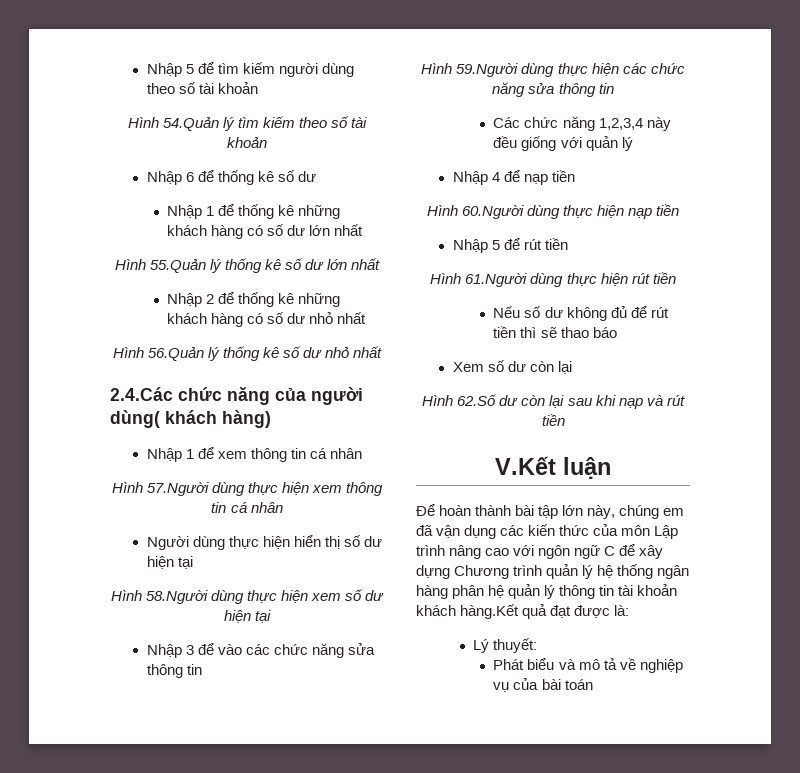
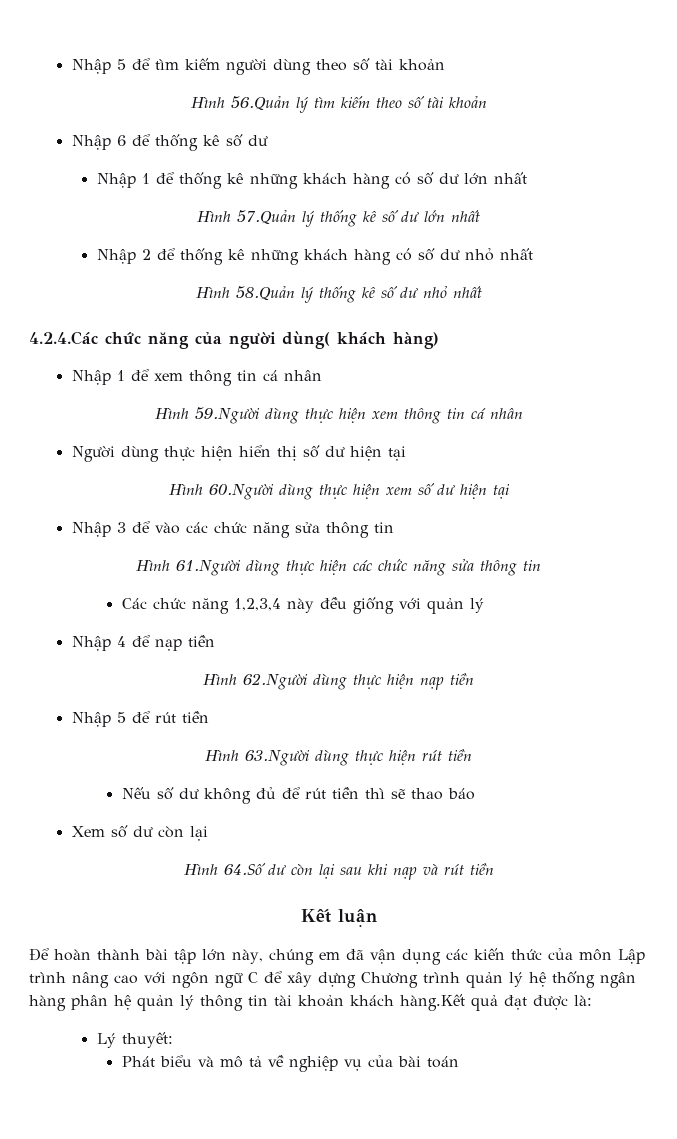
- Hình 54.Quản lý tìm kiếm theo số tài khoản
+ Hình 56.Quản lý tìm kiếm theo số tài khoản
- Hình 55.Quản lý thống kê số dư lớn nhất
+ Hình 57.Quản lý thống kê số dư lớn nhất
- Hình 56.Quản lý thống kê số dư nhỏ nhất
+ Hình 58.Quản lý thống kê số dư nhỏ nhất
- 2.4.Các chức năng của người dùng( khách hàng)
+ 4.2.4.Các chức năng của người dùng( khách hàng)
- Hình 57.Người dùng thực hiện xem thông tin cá nhân
+ Hình 59.Người dùng thực hiện xem thông tin cá nhân
- Hình 58.Người dùng thực hiện xem số dư hiện tại
+ Hình 60.Người dùng thực hiện xem số dư hiện tại
- Hình 59.Người dùng thực hiện các chức năng sửa thông tin
+ Hình 61.Người dùng thực hiện các chức năng sửa thông tin
- Hình 60.Người dùng thực hiện nạp tiền
+ Hình 62.Người dùng thực hiện nạp tiền
- Hình 61.Người dùng thực hiện rút tiền
+ Hình 63.Người dùng thực hiện rút tiền
- Hình 62.Số dư còn lại sau khi nạp và rút tiền
+ Hình 64.Số dư còn lại sau khi nạp và rút tiền
- V.Kết luận
+ Kết luận

